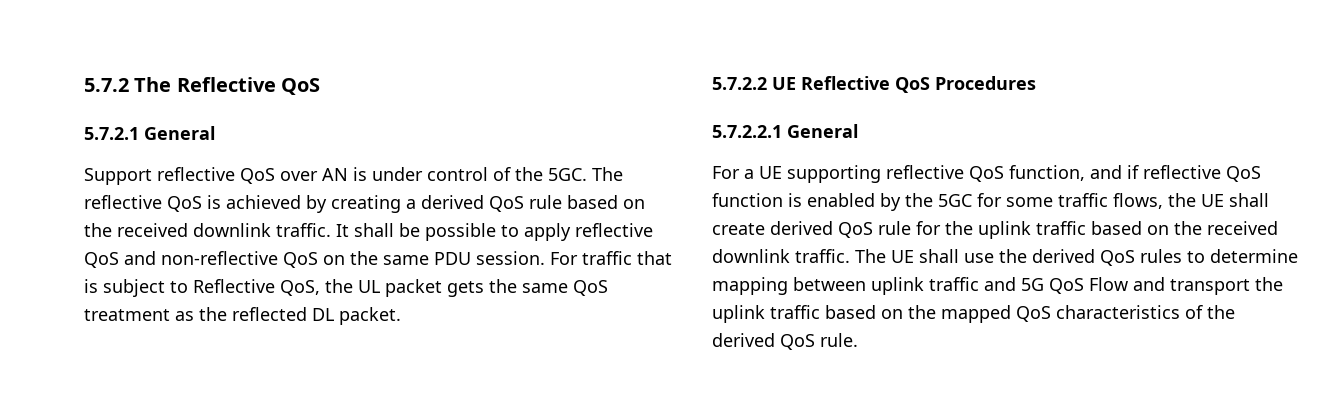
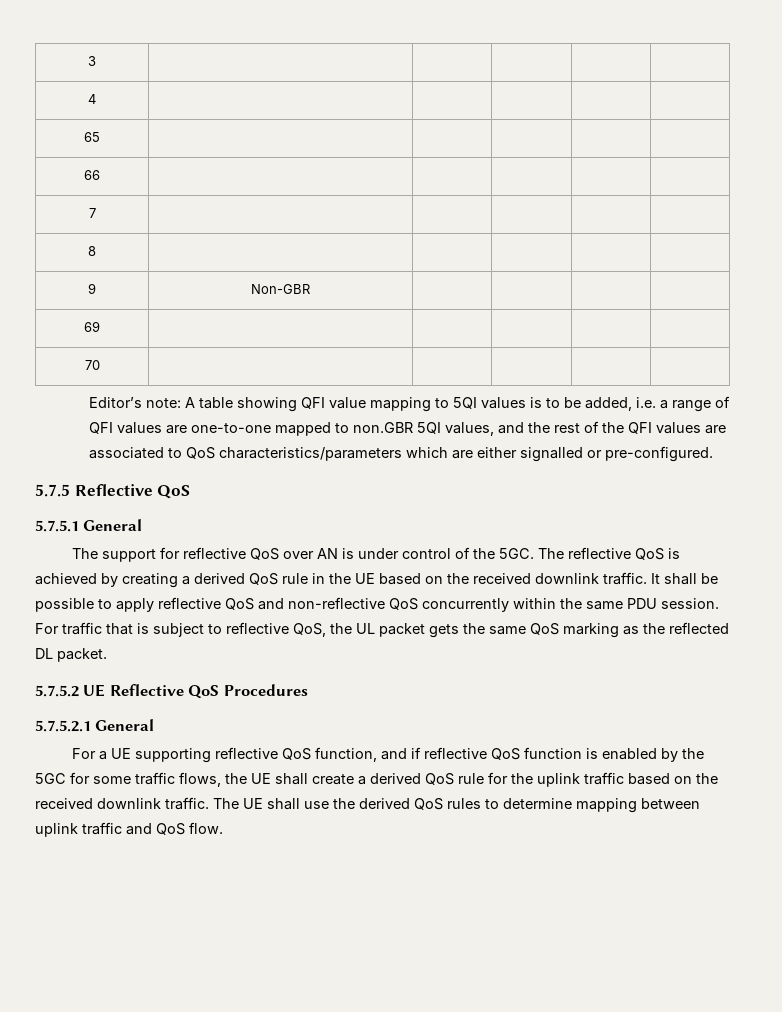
- 5.7.2 The Reflective QoS
+ 3 | | | | |
+ 4 | | | | |
+ 65 | | | | |
+ 66 | | | | |
+ 7 | | | | |
+ 8 | | | | |
+ 9 | Non-GBR | | | |
+ 69 | | | | |
+ 70 | | | | |
+ Editor’s note: A table showing QFI value mapping to 5QI values is to be added, i.e. a range of QFI values are one-to-one mapped to non.GBR 5QI values, and the rest of the QFI values are associated to QoS characteristics/parameters which are either signalled or pre-configured.
+ 5.7.5 Reflective QoS
- 5.7.2.1 General
- Support reflective QoS over AN is under control of the 5GC.
+ 5.7.5.1 General
+ The support for reflective QoS over AN is under control of the 5GC.
- The reflective QoS is achieved by creating a derived QoS rule based on the received downlink traffic.
+ The reflective QoS is achieved by creating a derived QoS rule in the UE based on the received downlink traffic.
- It shall be possible to apply reflective QoS and non-reflective QoS on the same PDU session.
+ It shall be possible to apply reflective QoS and non-reflective QoS concurrently within the same PDU session.
- For traffic that is subject to Reflective QoS, the UL packet gets the same QoS treatment as the reflected DL packet.
+ For traffic that is subject to reflective QoS, the UL packet gets the same QoS marking as the reflected DL packet.
- 5.7.2.2 UE Reflective QoS Procedures
+ 5.7.5.2 UE Reflective QoS Procedures
- 5.7.2.2.1 General
+ 5.7.5.2.1 General
- For a UE supporting reflective QoS function, and if reflective QoS function is enabled by the 5GC for some traffic flows, the UE shall create derived QoS rule for the uplink traffic based on the received downlink traffic.
+ For a UE supporting reflective QoS function, and if reflective QoS function is enabled by the 5GC for some traffic flows, the UE shall create a derived QoS rule for the uplink traffic based on the received downlink traffic.
- The UE shall use the derived QoS rules to determine mapping between uplink traffic and 5G QoS Flow and transport the uplink traffic based on the mapped QoS characteristics of the derived QoS rule.
+ The UE shall use the derived QoS rules to determine mapping between uplink traffic and QoS flow.

